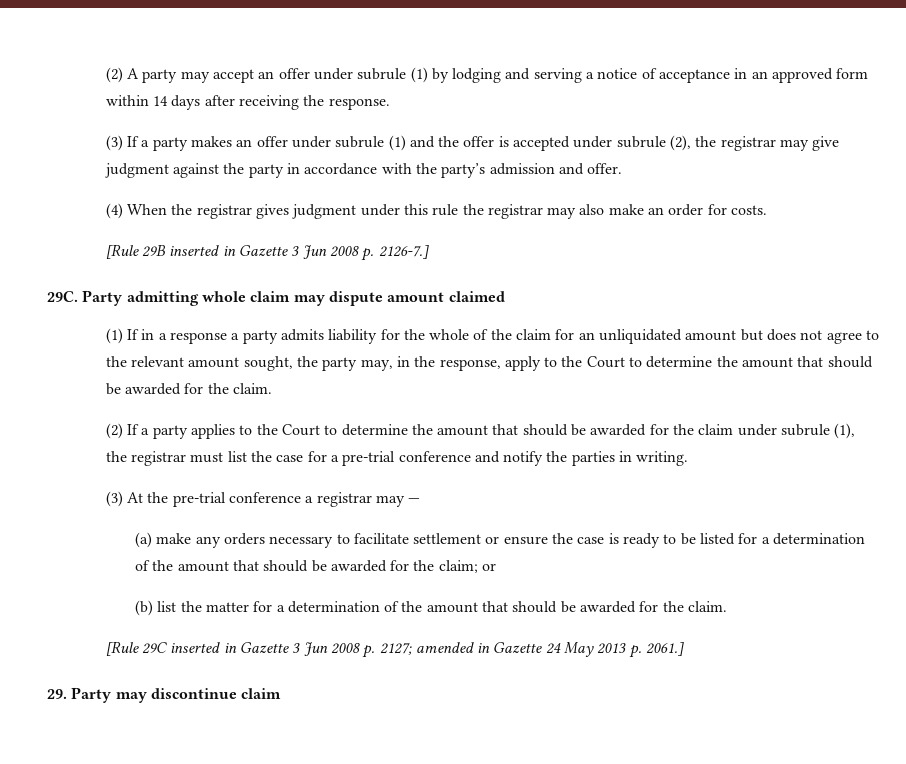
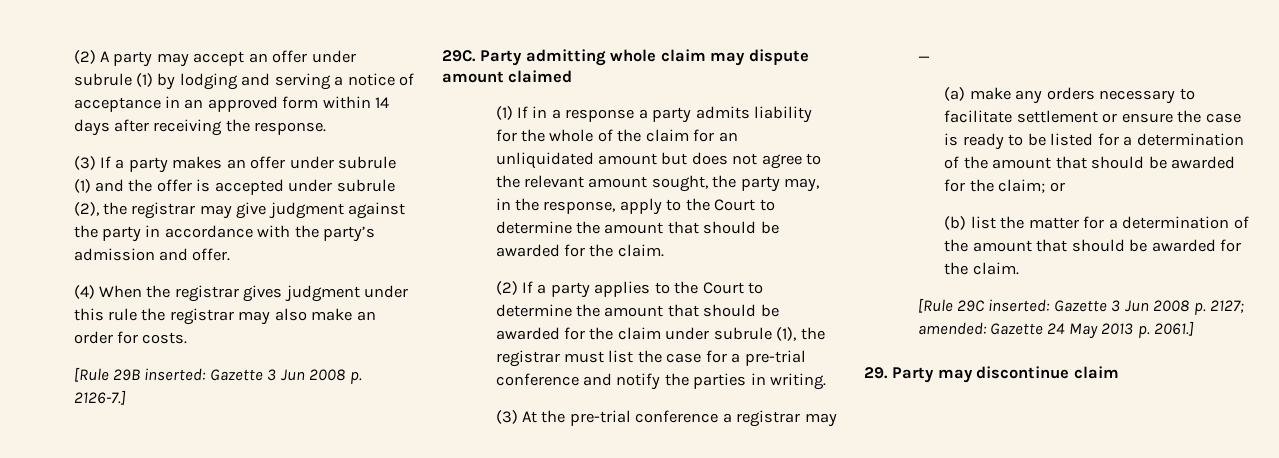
- [Rule 29B inserted in Gazette 3 Jun 2008 p. 2126-7.]
+ [Rule 29B inserted: Gazette 3 Jun 2008 p. 2126-7.]
- [Rule 29C inserted in Gazette 3 Jun 2008 p. 2127; amended in Gazette 24 May 2013 p. 2061.]
+ [Rule 29C inserted: Gazette 3 Jun 2008 p. 2127; amended: Gazette 24 May 2013 p. 2061.]

